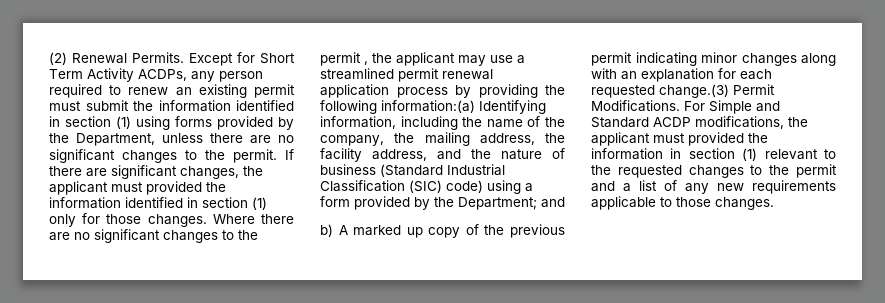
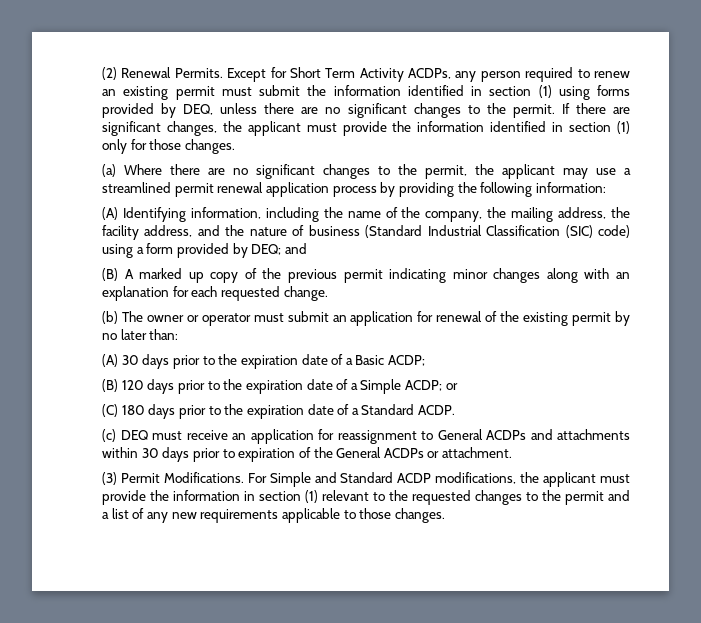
- Except for Short Term Activity ACDPs, any person required to renew an existing permit must submit the information identified in section (1) using forms provided by the Department, unless there are no significant changes to the permit.
+ Except for Short Term Activity ACDPs, any person required to renew an existing permit must submit the information identified in section (1) using forms provided by DEQ, unless there are no significant changes to the permit.
- If there are significant changes, the applicant must provided the information identified in section (1) only for those changes. Where there are no significant changes to the permit , the applicant may use a streamlined permit renewal application process by providing the following information:(a) Identifying information, including the name of the company, the mailing address, the facility address, and the nature of business (Standard Industrial Classification (SIC) code) using a form provided by the Department;
+ If there are significant changes, the applicant must provide the information identified in section (1) only for those changes.
+ (a) Where there are no significant changes to the permit, the applicant may use a streamlined permit renewal application process by providing the following information:
+ (A) Identifying information, including the name of the company, the mailing address, the facility address, and the nature of business (Standard Industrial Classification (SIC) code) using a form provided by DEQ;
- b) A marked up copy of the previous permit indicating minor changes along with an explanation for each requested change.(3) Permit Modifications.
+ (B) A marked up copy of the previous permit indicating minor changes along with an explanation for each requested change.
+ (b) The owner or operator must submit an application for renewal of the existing permit by no later than:
+ (A) 30 days prior to the expiration date of a Basic ACDP;
+ (B) 120 days prior to the expiration date of a Simple ACDP; or
+ (C) 180 days prior to the expiration date of a Standard ACDP.
+ (c) DEQ must receive an application for reassignment to General ACDPs and attachments within 30 days prior to expiration of the General ACDPs or attachment.
+ (3) Permit Modifications.
- For Simple and Standard ACDP modifications, the applicant must provided the information in section (1) relevant to the requested changes to the permit and a list of any new requirements applicable to those changes.
+ For Simple and Standard ACDP modifications, the applicant must provide the information in section (1) relevant to the requested changes to the permit and a list of any new requirements applicable to those changes.

